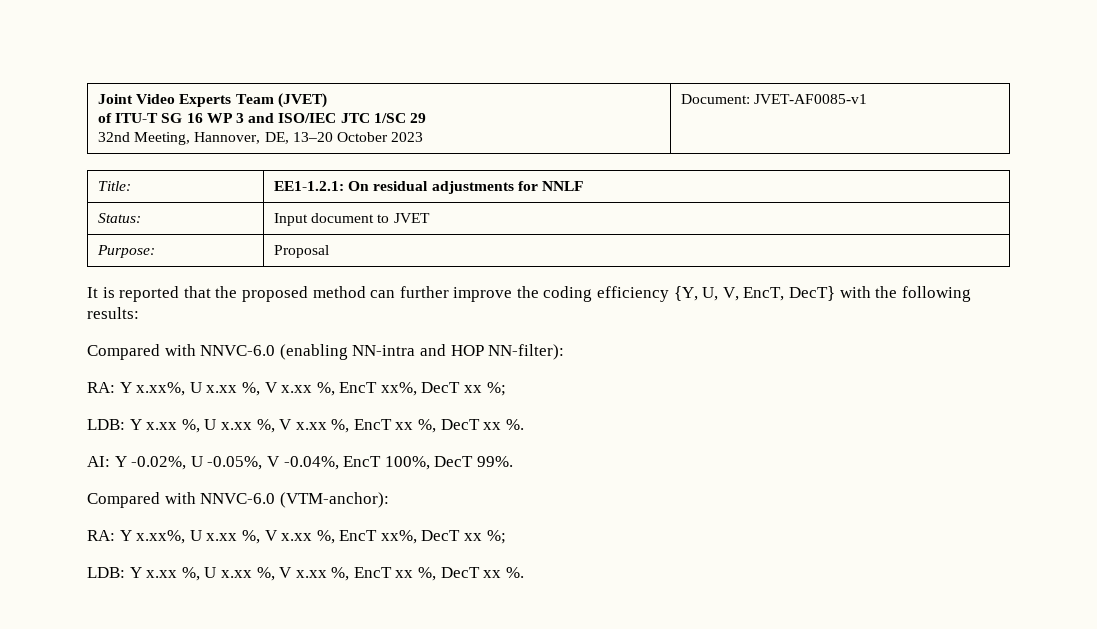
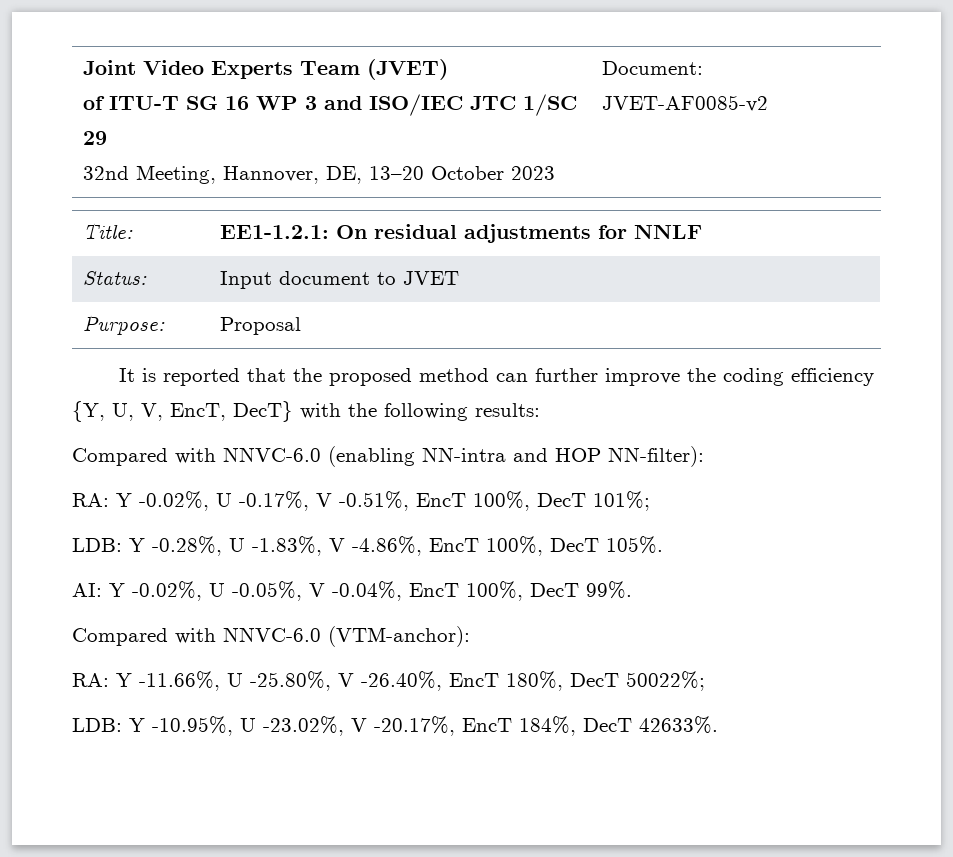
  Joint Video Experts Team (JVET)
  of ITU-T SG 16 WP 3 and ISO/IEC JTC 1/SC 29
- 32nd Meeting, Hannover, DE, 13–20 October 2023 | Document: JVET-AF0085-v1
+ 32nd Meeting, Hannover, DE, 13–20 October 2023 | Document: JVET-AF0085-v2
  Compared with NNVC-6.0 (enabling NN-intra and HOP NN-filter):
- RA: Y x.xx%, U x.xx %, V x.xx %, EncT xx%, DecT xx %;
- LDB: Y x.xx %, U x.xx %, V x.xx %, EncT xx %, DecT xx %.
+ RA: Y -0.02%, U -0.17%, V -0.51%, EncT 100%, DecT 101%;
+ LDB: Y -0.28%, U -1.83%, V -4.86%, EncT 100%, DecT 105%.
  Compared with NNVC-6.0 (VTM-anchor):
- RA: Y x.xx%, U x.xx %, V x.xx %, EncT xx%, DecT xx %;
- LDB: Y x.xx %, U x.xx %, V x.xx %, EncT xx %, DecT xx %.
+ RA: Y -11.66%, U -25.80%, V -26.40%, EncT 180%, DecT 50022%;
+ LDB: Y -10.95%, U -23.02%, V -20.17%, EncT 184%, DecT 42633%.

